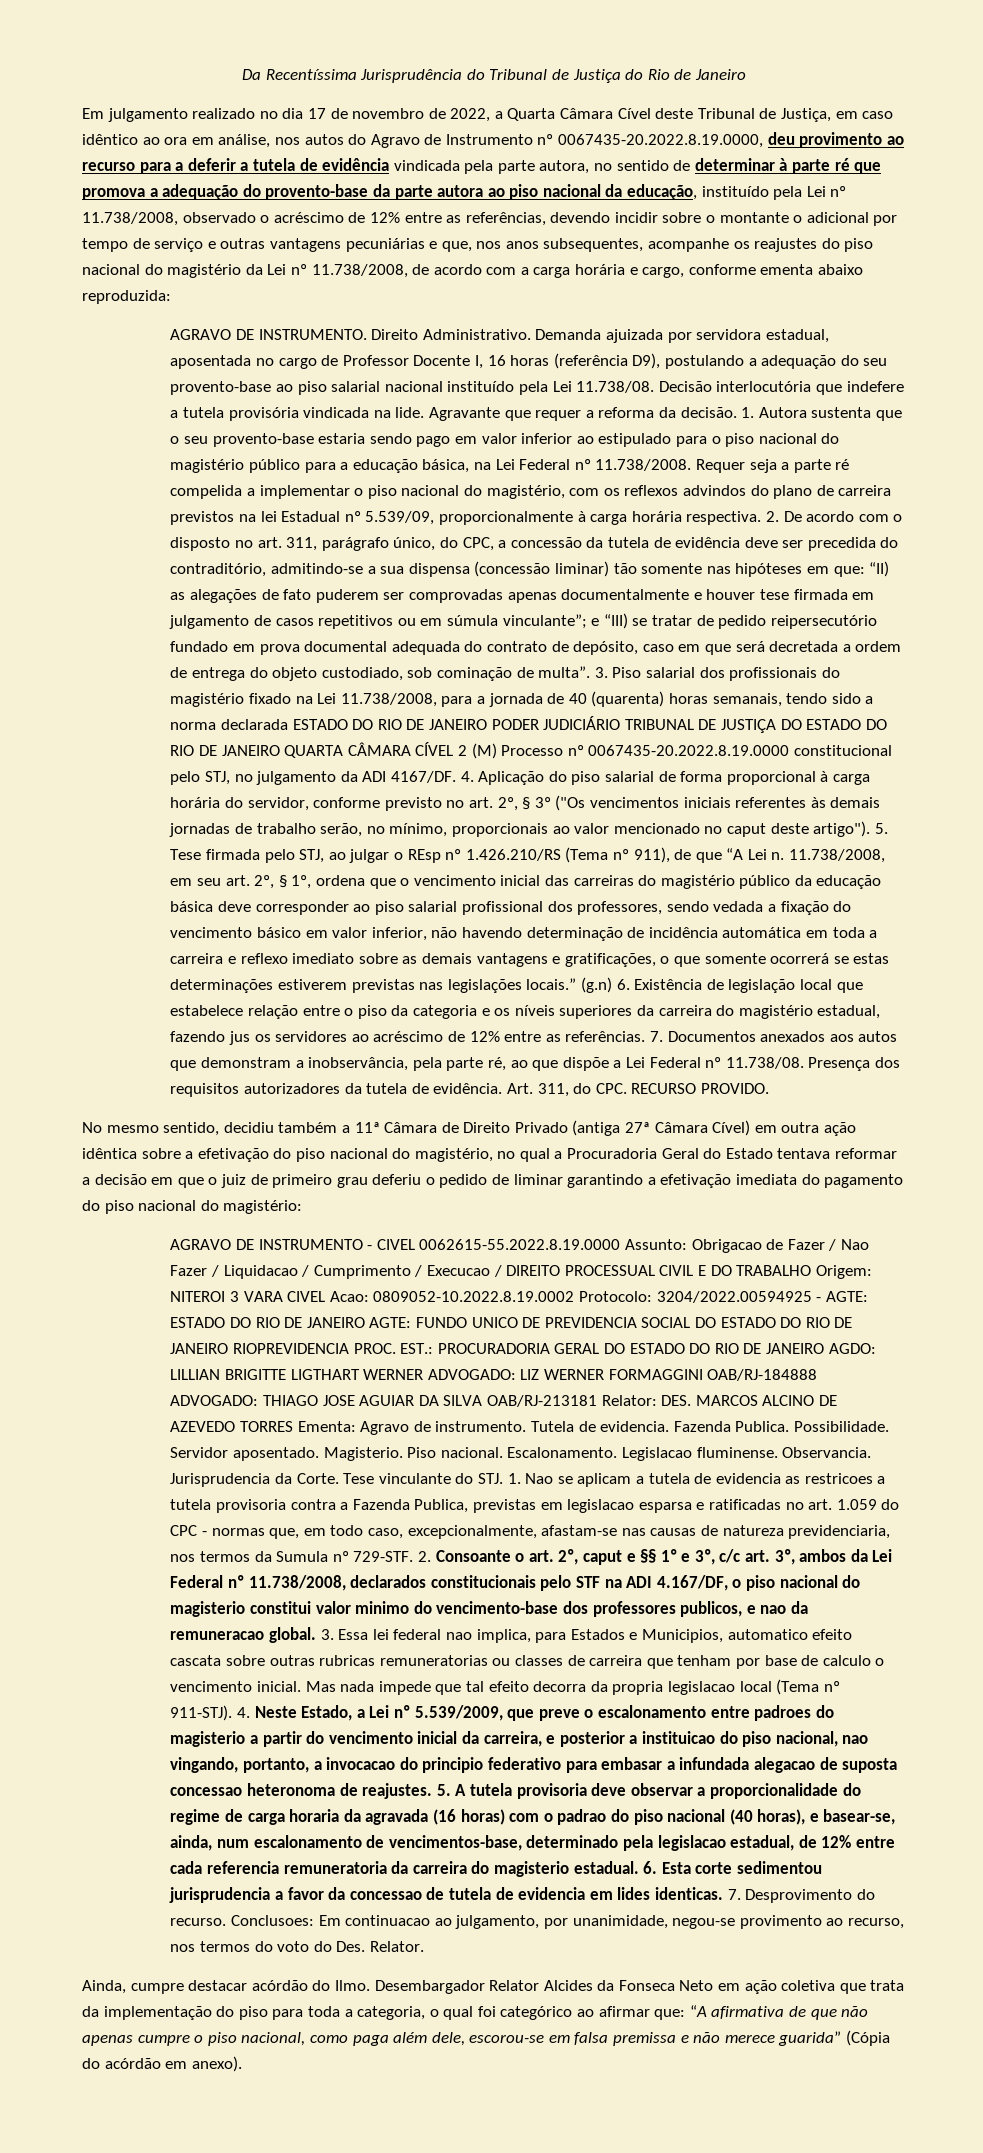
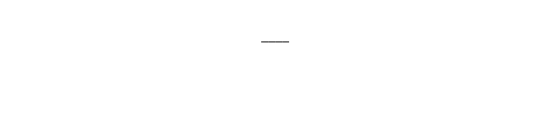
- Da Recentíssima Jurisprudência do Tribunal de Justiça do Rio de Janeiro
- Em julgamento realizado no dia 17 de novembro de 2022, a Quarta Câmara Cível deste Tribunal de Justiça, em caso idêntico ao ora em análise, nos autos do Agravo de Instrumento nº 0067435-20.2022.8.19.0000, deu provimento ao recurso para a deferir a tutela de evidência vindicada pela parte autora, no sentido de determinar à parte ré que promova a adequação do provento-base da parte autora ao piso nacional da educação, instituído pela Lei nº 11.738/2008, observado o acréscimo de 12% entre as referências, devendo incidir sobre o montante o adicional por tempo de serviço e outras vantagens pecuniárias e que, nos anos subsequentes, acompanhe os reajustes do piso nacional do magistério da Lei nº 11.738/2008, de acordo com a carga horária e cargo, conforme ementa abaixo reproduzida:
- AGRAVO DE INSTRUMENTO. Direito Administrativo. Demanda ajuizada por servidora estadual, aposentada no cargo de Professor Docente I, 16 horas (referência D9), postulando a adequação do seu provento-base ao piso salarial nacional instituído pela Lei 11.738/08. Decisão interlocutória que indefere a tutela provisória vindicada na lide. Agravante que requer a reforma da decisão. 1. Autora sustenta que o seu provento-base estaria sendo pago em valor inferior ao estipulado para o piso nacional do magistério público para a educação básica, na Lei Federal nº 11.738/2008. Requer seja a parte ré compelida a implementar o piso nacional do magistério, com os reflexos advindos do plano de carreira previstos na lei Estadual nº 5.539/09, proporcionalmente à carga horária respectiva. 2. De acordo com o disposto no art. 311, parágrafo único, do CPC, a concessão da tutela de evidência deve ser precedida do contraditório, admitindo-se a sua dispensa (concessão liminar) tão somente nas hipóteses em que: “II) as alegações de fato puderem ser comprovadas apenas documentalmente e houver tese firmada em julgamento de casos repetitivos ou em súmula vinculante”; e “III) se tratar de pedido reipersecutório fundado em prova documental adequada do contrato de depósito, caso em que será decretada a ordem de entrega do objeto custodiado, sob cominação de multa”. 3. Piso salarial dos profissionais do magistério fixado na Lei 11.738/2008, para a jornada de 40 (quarenta) horas semanais, tendo sido a norma declarada ESTADO DO RIO DE JANEIRO PODER JUDICIÁRIO TRIBUNAL DE JUSTIÇA DO ESTADO DO RIO DE JANEIRO QUARTA CÂMARA CÍVEL 2 (M) Processo nº 0067435-20.2022.8.19.0000 constitucional pelo STJ, no julgamento da ADI 4167/DF. 4. Aplicação do piso salarial de forma proporcional à carga horária do servidor, conforme previsto no art. 2º, § 3º ("Os vencimentos iniciais referentes às demais jornadas de trabalho serão, no mínimo, proporcionais ao valor mencionado no caput deste artigo"). 5. Tese firmada pelo STJ, ao julgar o REsp nº 1.426.210/RS (Tema nº 911), de que “A Lei n. 11.738/2008, em seu art. 2º, § 1º, ordena que o vencimento inicial das carreiras do magistério público da educação básica deve corresponder ao piso salarial profissional dos professores, sendo vedada a fixação do vencimento básico em valor inferior, não havendo determinação de incidência automática em toda a carreira e reflexo imediato sobre as demais vantagens e gratificações, o que somente ocorrerá se estas determinações estiverem previstas nas legislações locais.” (g.n) 6. Existência de legislação local que estabelece relação entre o piso da categoria e os níveis superiores da carreira do magistério estadual, fazendo jus os servidores ao acréscimo de 12% entre as referências. 7. Documentos anexados aos autos que demonstram a inobservância, pela parte ré, ao que dispõe a Lei Federal nº 11.738/08. Presença dos requisitos autorizadores da tutela de evidência. Art. 311, do CPC. RECURSO PROVIDO.
- No mesmo sentido, decidiu também a 11ª Câmara de Direito Privado (antiga 27ª Câmara Cível) em outra ação idêntica sobre a efetivação do piso nacional do magistério, no qual a Procuradoria Geral do Estado tentava reformar a decisão em que o juiz de primeiro grau deferiu o pedido de liminar garantindo a efetivação imediata do pagamento do piso nacional do magistério:
- AGRAVO DE INSTRUMENTO - CIVEL 0062615-55.2022.8.19.0000 Assunto: Obrigacao de Fazer / Nao Fazer / Liquidacao / Cumprimento / Execucao / DIREITO PROCESSUAL CIVIL E DO TRABALHO Origem: NITEROI 3 VARA CIVEL Acao: 0809052-10.2022.8.19.0002 Protocolo: 3204/2022.00594925 - AGTE: ESTADO DO RIO DE JANEIRO AGTE: FUNDO UNICO DE PREVIDENCIA SOCIAL DO ESTADO DO RIO DE JANEIRO RIOPREVIDENCIA PROC. EST.: PROCURADORIA GERAL DO ESTADO DO RIO DE JANEIRO AGDO: LILLIAN BRIGITTE LIGTHART WERNER ADVOGADO: LIZ WERNER FORMAGGINI OAB/RJ-184888 ADVOGADO: THIAGO JOSE AGUIAR DA SILVA OAB/RJ-213181 Relator: DES. MARCOS ALCINO DE AZEVEDO TORRES Ementa: Agravo de instrumento. Tutela de evidencia. Fazenda Publica. Possibilidade. Servidor aposentado. Magisterio. Piso nacional. Escalonamento. Legislacao fluminense. Observancia. Jurisprudencia da Corte. Tese vinculante do STJ. 1. Nao se aplicam a tutela de evidencia as restricoes a tutela provisoria contra a Fazenda Publica, previstas em legislacao esparsa e ratificadas no art. 1.059 do CPC - normas que, em todo caso, excepcionalmente, afastam-se nas causas de natureza previdenciaria, nos termos da Sumula nº 729-STF. 2. Consoante o art. 2º, caput e §§ 1º e 3º, c/c art. 3º, ambos da Lei Federal nº 11.738/2008, declarados constitucionais pelo STF na ADI 4.167/DF, o piso nacional do magisterio constitui valor minimo do vencimento-base dos professores publicos, e nao da remuneracao global. 3. Essa lei federal nao implica, para Estados e Municipios, automatico efeito cascata sobre outras rubricas remuneratorias ou classes de carreira que tenham por base de calculo o vencimento inicial. Mas nada impede que tal efeito decorra da propria legislacao local (Tema nº 911-STJ). 4. Neste Estado, a Lei nº 5.539/2009, que preve o escalonamento entre padroes do magisterio a partir do vencimento inicial da carreira, e posterior a instituicao do piso nacional, nao vingando, portanto, a invocacao do principio federativo para embasar a infundada alegacao de suposta concessao heteronoma de reajustes. 5. A tutela provisoria deve observar a proporcionalidade do regime de carga horaria da agravada (16 horas) com o padrao do piso nacional (40 horas), e basear-se, ainda, num escalonamento de vencimentos-base, determinado pela legislacao estadual, de 12% entre cada referencia remuneratoria da carreira do magisterio estadual. 6. Esta corte sedimentou jurisprudencia a favor da concessao de tutela de evidencia em lides identicas. 7. Desprovimento do recurso. Conclusoes: Em continuacao ao julgamento, por unanimidade, negou-se provimento ao recurso, nos termos do voto do Des. Relator.
- Ainda, cumpre destacar acórdão do Ilmo. Desembargador Relator Alcides da Fonseca Neto em ação coletiva que trata da implementação do piso para toda a categoria, o qual foi categórico ao afirmar que: “A afirmativa de que não apenas cumpre o piso nacional, como paga além dele, escorou-se em falsa premissa e não merece guarida” (Cópia do acórdão em anexo).
+ ____

